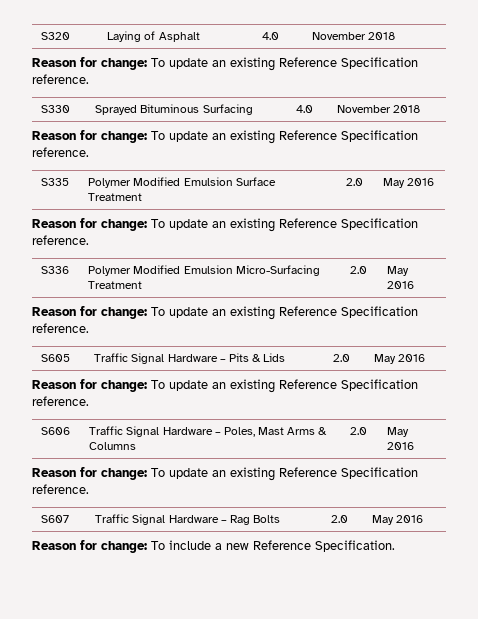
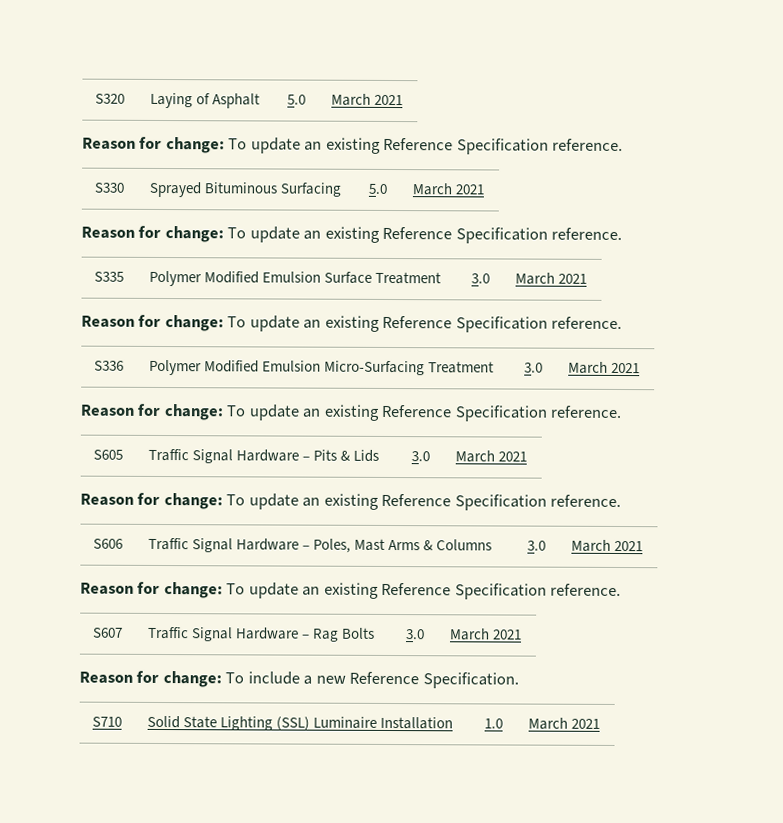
- S320 | Laying of Asphalt | 4.0 | November 2018
+ S320 | Laying of Asphalt | 5.0 | March 2021
- S330 | Sprayed Bituminous Surfacing | 4.0 | November 2018
+ S330 | Sprayed Bituminous Surfacing | 5.0 | March 2021
- S335 | Polymer Modified Emulsion Surface Treatment | 2.0 | May 2016
+ S335 | Polymer Modified Emulsion Surface Treatment | 3.0 | March 2021
- S336 | Polymer Modified Emulsion Micro-Surfacing Treatment | 2.0 | May 2016
+ S336 | Polymer Modified Emulsion Micro-Surfacing Treatment | 3.0 | March 2021
- S605 | Traffic Signal Hardware – Pits & Lids | 2.0 | May 2016
+ S605 | Traffic Signal Hardware – Pits & Lids | 3.0 | March 2021
- S606 | Traffic Signal Hardware – Poles, Mast Arms & Columns | 2.0 | May 2016
+ S606 | Traffic Signal Hardware – Poles, Mast Arms & Columns | 3.0 | March 2021
- S607 | Traffic Signal Hardware – Rag Bolts | 2.0 | May 2016
+ S607 | Traffic Signal Hardware – Rag Bolts | 3.0 | March 2021
+ S710 | Solid State Lighting (SSL) Luminaire Installation | 1.0 | March 2021

